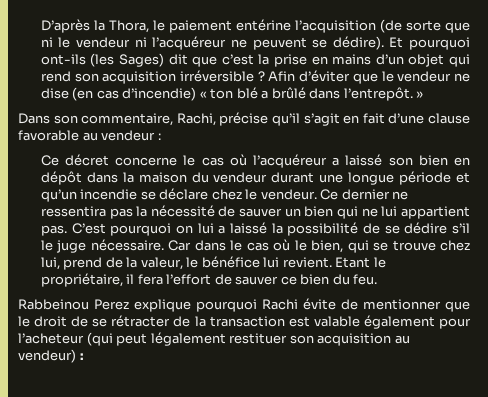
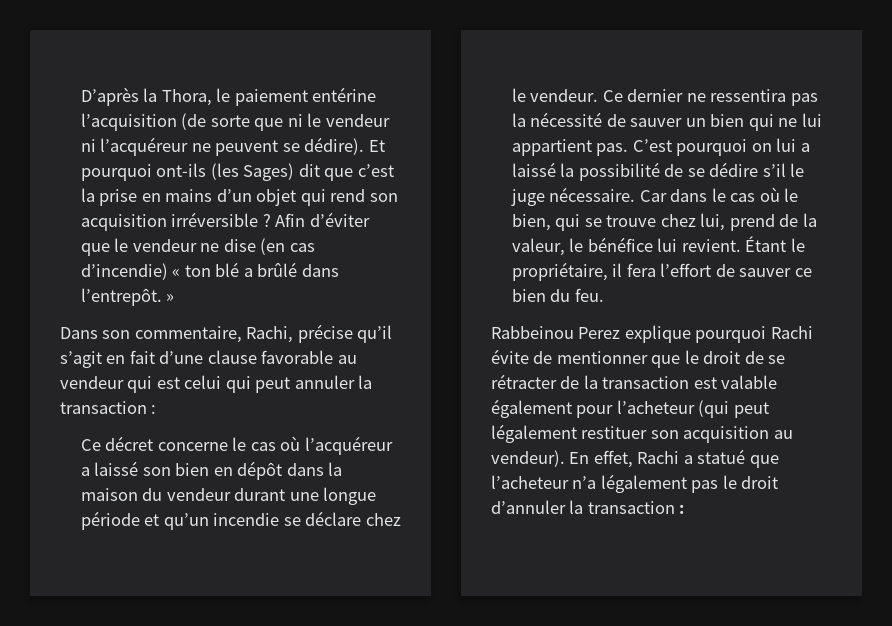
- Dans son commentaire, Rachi, précise qu’il s’agit en fait d’une clause favorable au vendeur :
+ Dans son commentaire, Rachi, précise qu’il s’agit en fait d’une clause favorable au vendeur qui est celui qui peut annuler la transaction :
- Etant le propriétaire, il fera l’effort de sauver ce bien du feu.
+ Étant le propriétaire, il fera l’effort de sauver ce bien du feu.
- Rabbeinou Perez explique pourquoi Rachi évite de mentionner que le droit de se rétracter de la transaction est valable également pour l’acheteur (qui peut légalement restituer son acquisition au vendeur) :
+ Rabbeinou Perez explique pourquoi Rachi évite de mentionner que le droit de se rétracter de la transaction est valable également pour l’acheteur (qui peut légalement restituer son acquisition au vendeur). En effet, Rachi a statué que l’acheteur n’a légalement pas le droit d’annuler la transaction :

